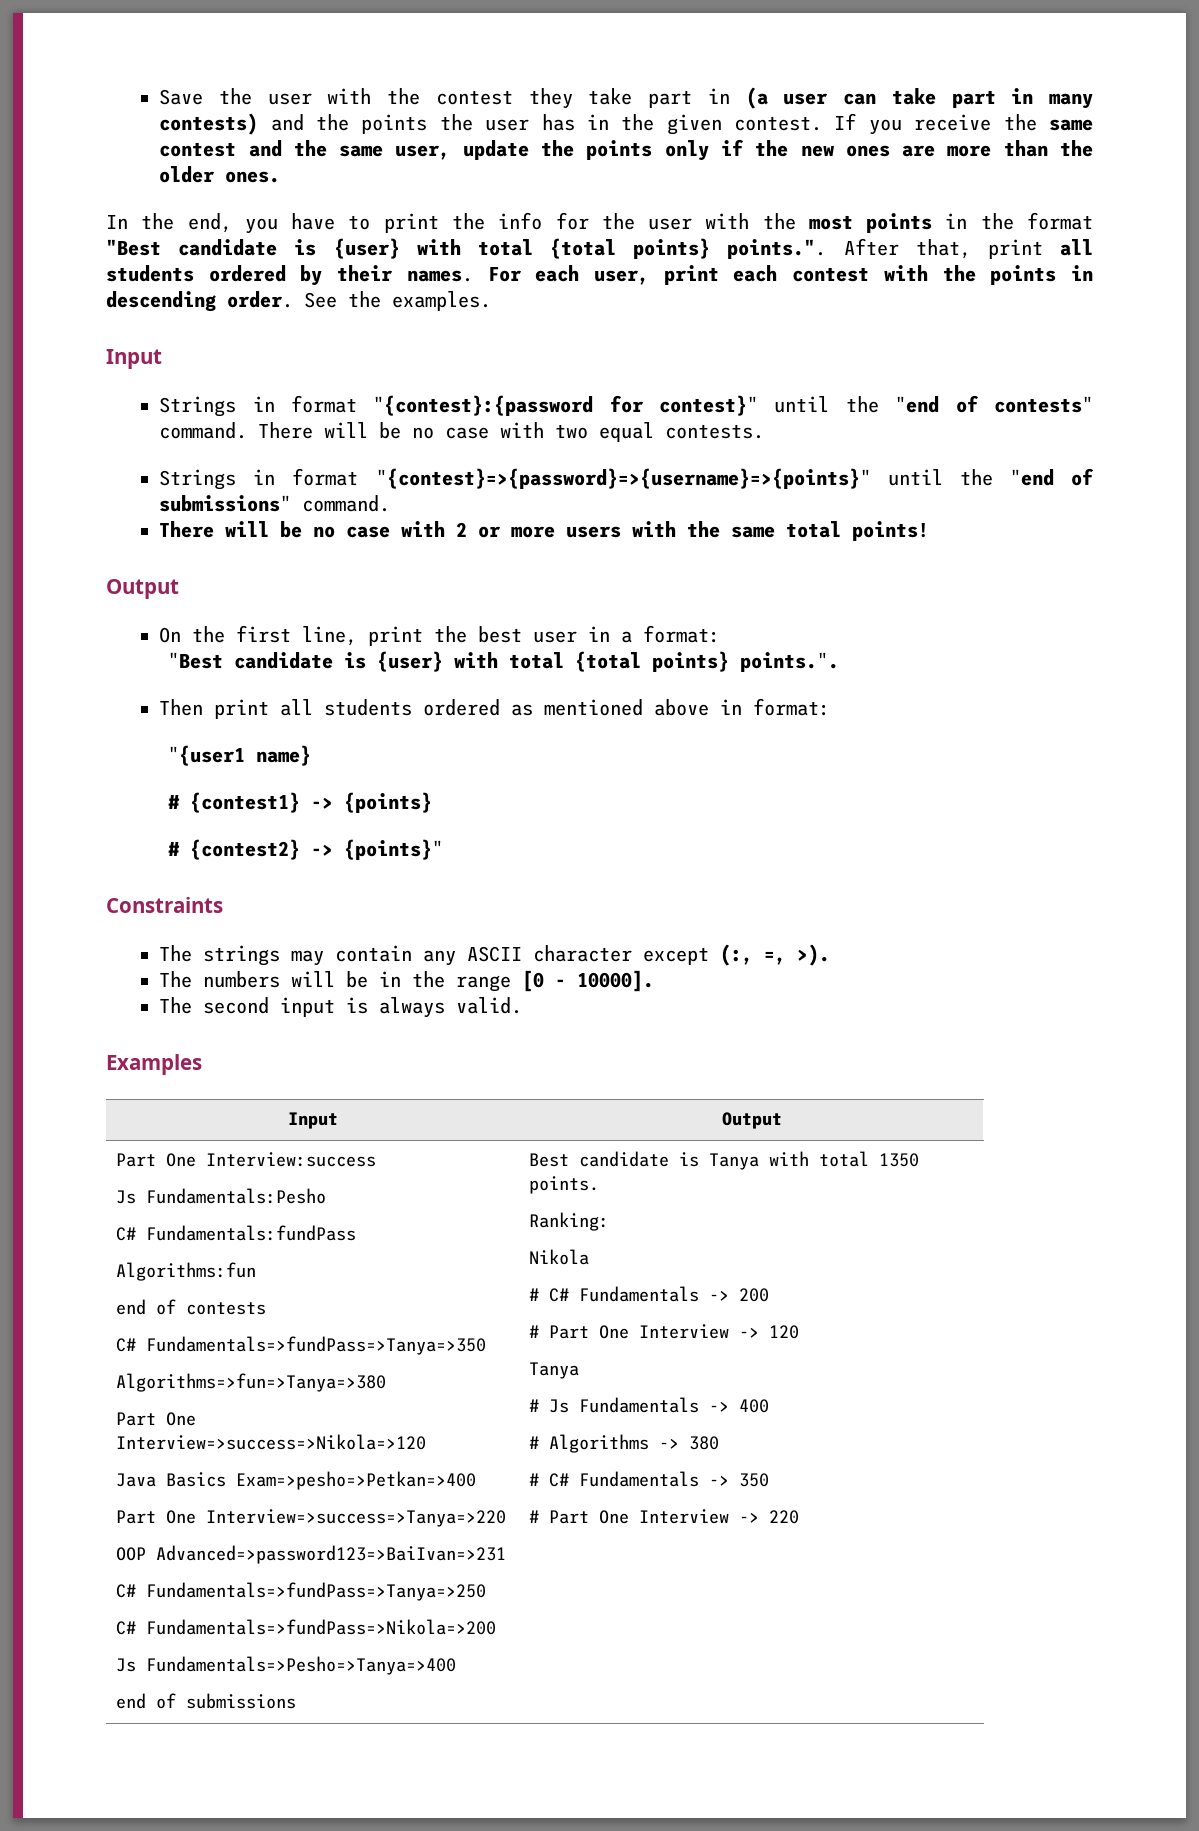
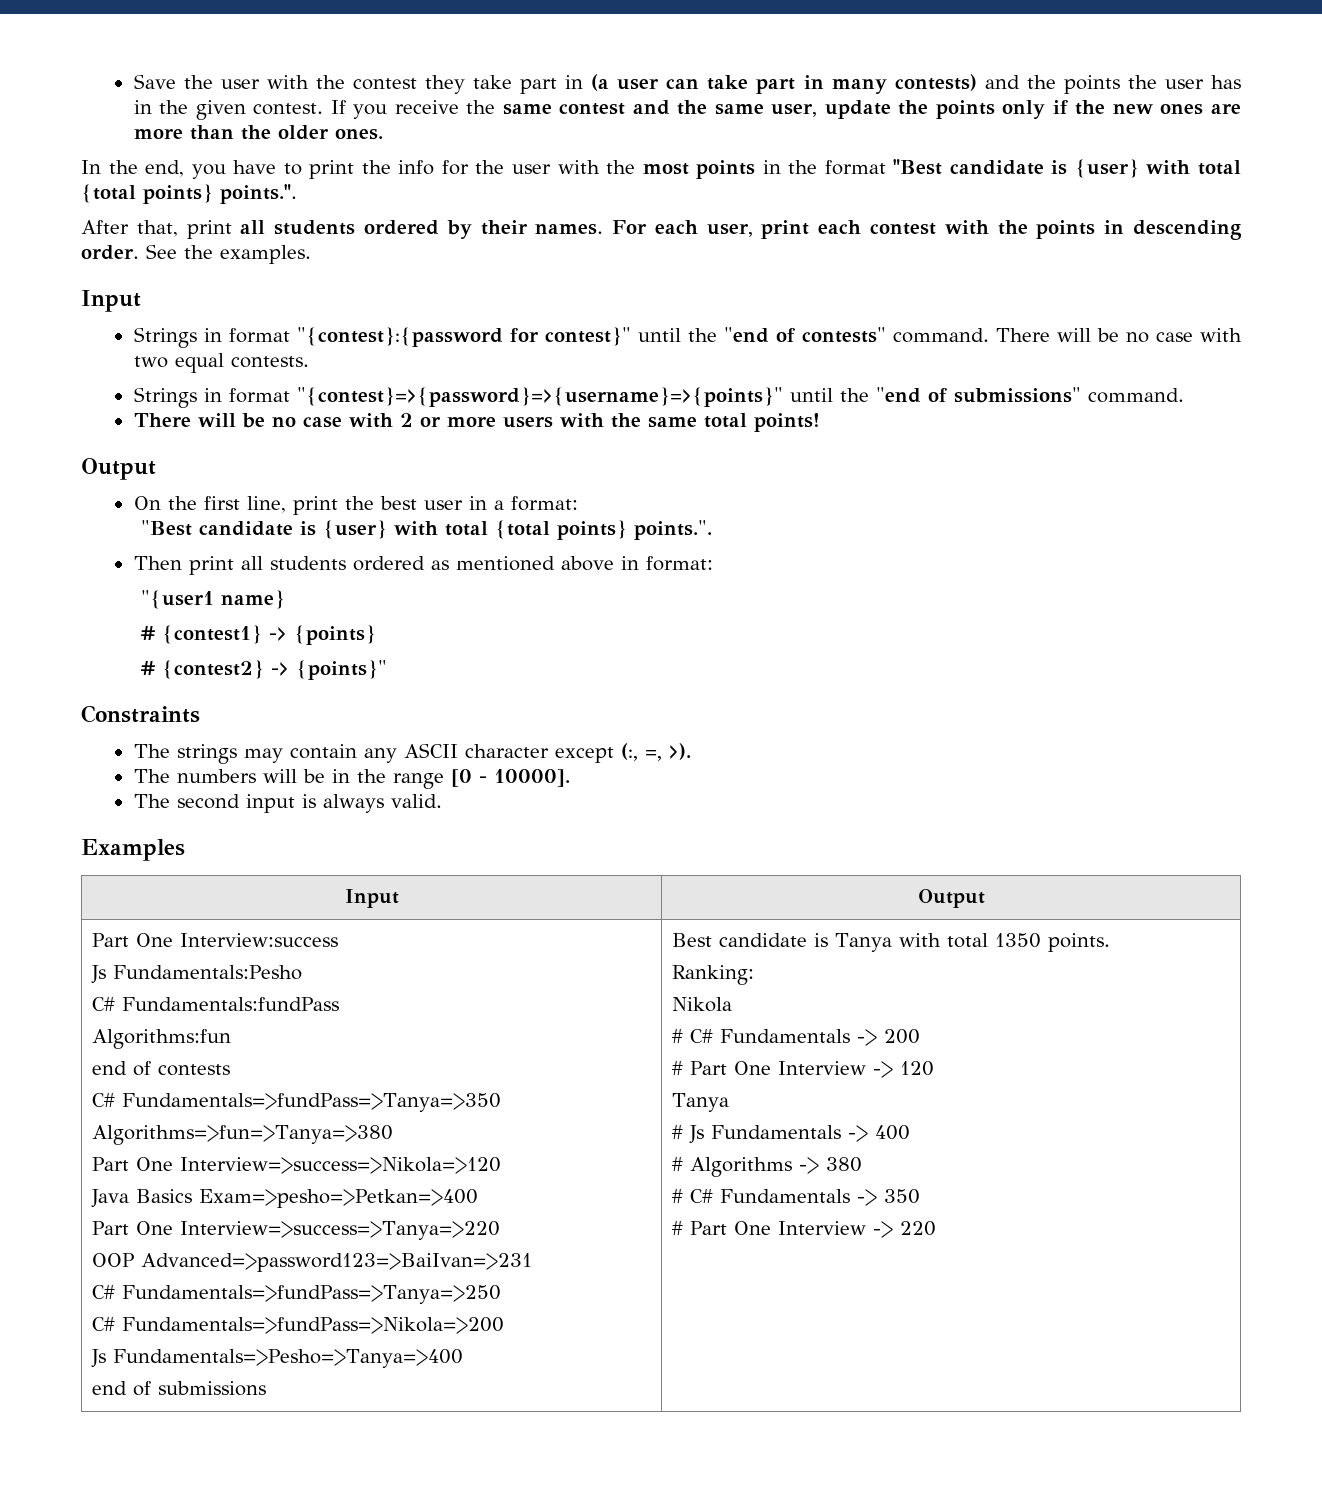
- In the end, you have to print the info for the user with the most points in the format "Best candidate is {user} with total {total points} points.". After that, print all students ordered by their names.
+ In the end, you have to print the info for the user with the most points in the format "Best candidate is {user} with total {total points} points.".
+ After that, print all students ordered by their names.

